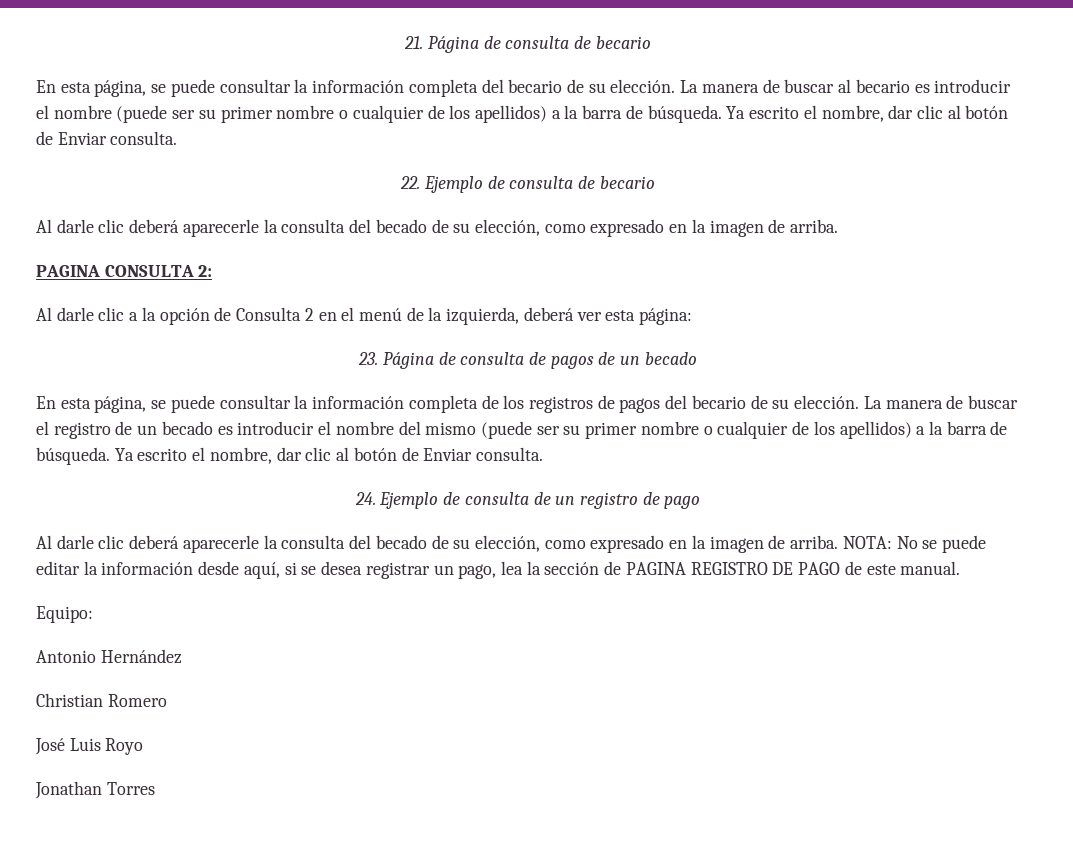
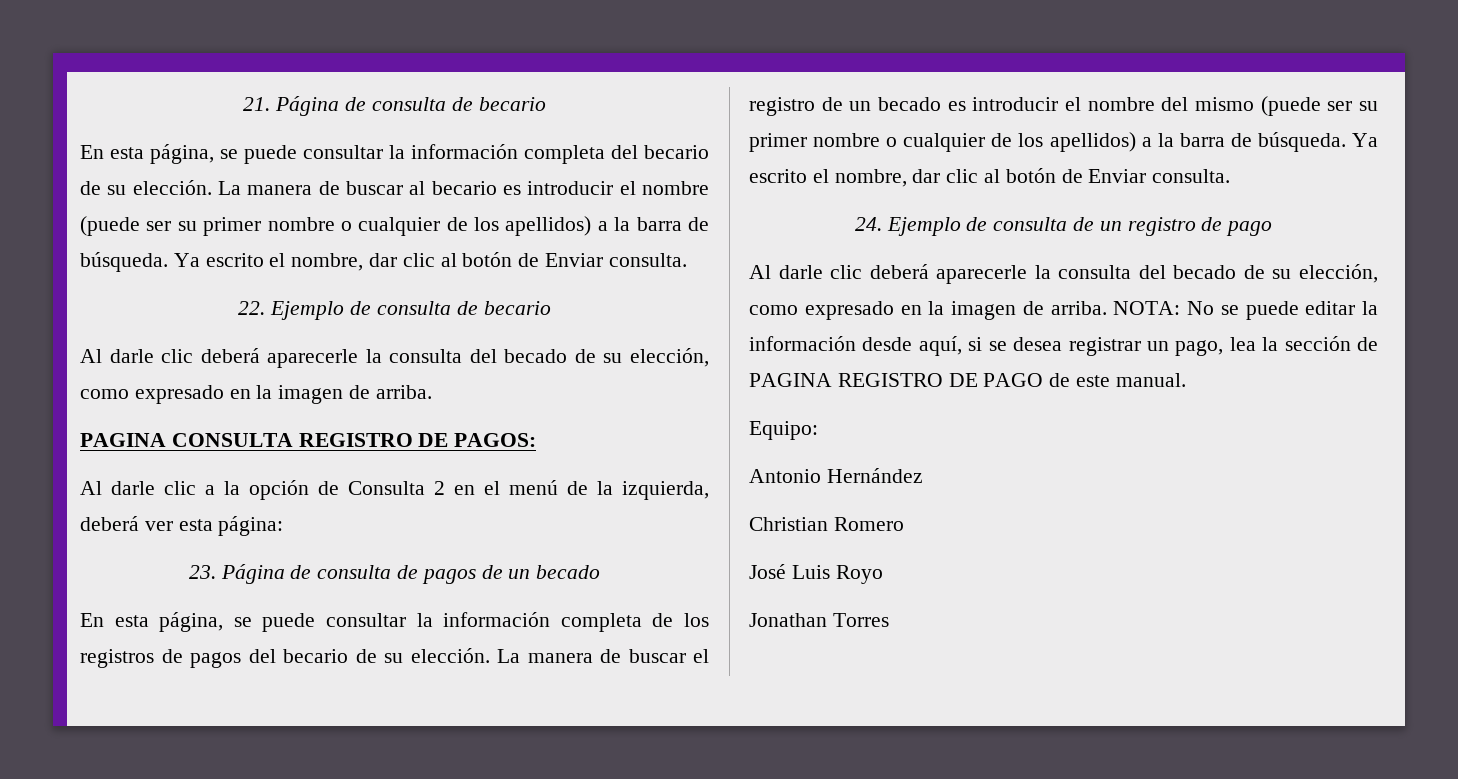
- PAGINA CONSULTA 2:
+ PAGINA CONSULTA REGISTRO DE PAGOS:

